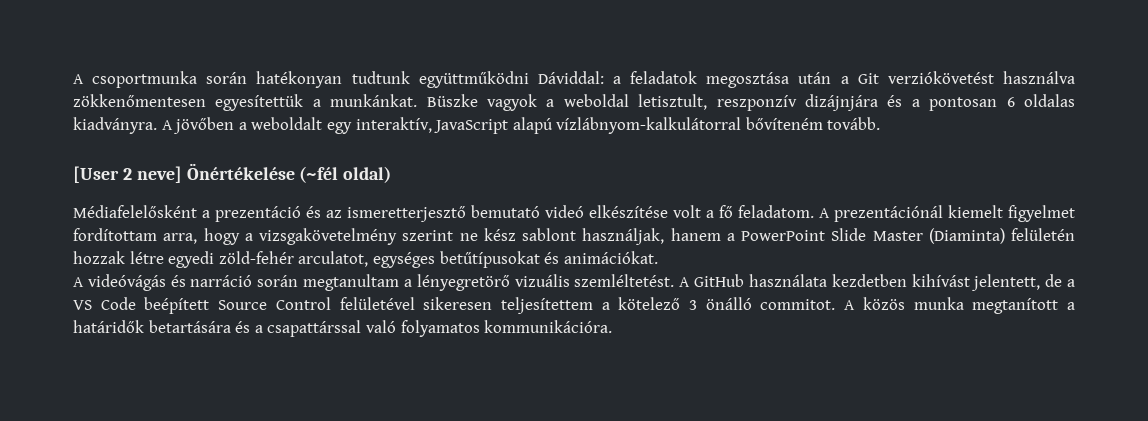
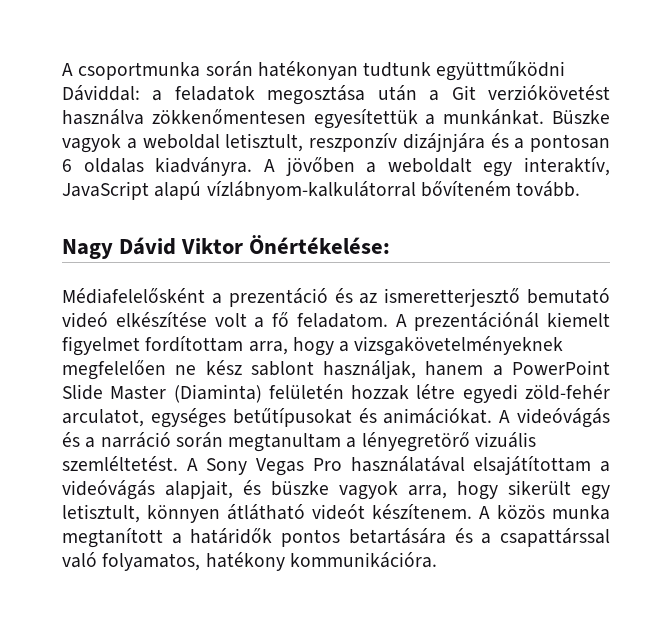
- [User 2 neve] Önértékelése (~fél oldal)
+ Nagy Dávid Viktor Önértékelése:
- A prezentációnál kiemelt figyelmet fordítottam arra, hogy a vizsgakövetelmény szerint ne kész sablont használjak, hanem a PowerPoint Slide Master (Diaminta) felületén hozzak létre egyedi zöld-fehér arculatot, egységes betűtípusokat és animációkat.
- A videóvágás és narráció során megtanultam a lényegretörő vizuális szemléltetést.
+ A prezentációnál kiemelt figyelmet fordítottam arra, hogy a vizsgakövetelményeknek megfelelően ne kész sablont használjak, hanem a PowerPoint Slide Master (Diaminta) felületén hozzak létre egyedi zöld-fehér arculatot, egységes betűtípusokat és animációkat. A videóvágás és a narráció során megtanultam a lényegretörő vizuális szemléltetést.
- A GitHub használata kezdetben kihívást jelentett, de a VS Code beépített Source Control felületével sikeresen teljesítettem a kötelező 3 önálló commitot.
+ A Sony Vegas Pro használatával elsajátítottam a videóvágás alapjait, és büszke vagyok arra, hogy sikerült egy letisztult, könnyen átlátható videót készítenem.
- A közös munka megtanított a határidők betartására és a csapattárssal való folyamatos kommunikációra.
+ A közös munka megtanított a határidők pontos betartására és a csapattárssal való folyamatos, hatékony kommunikációra.

